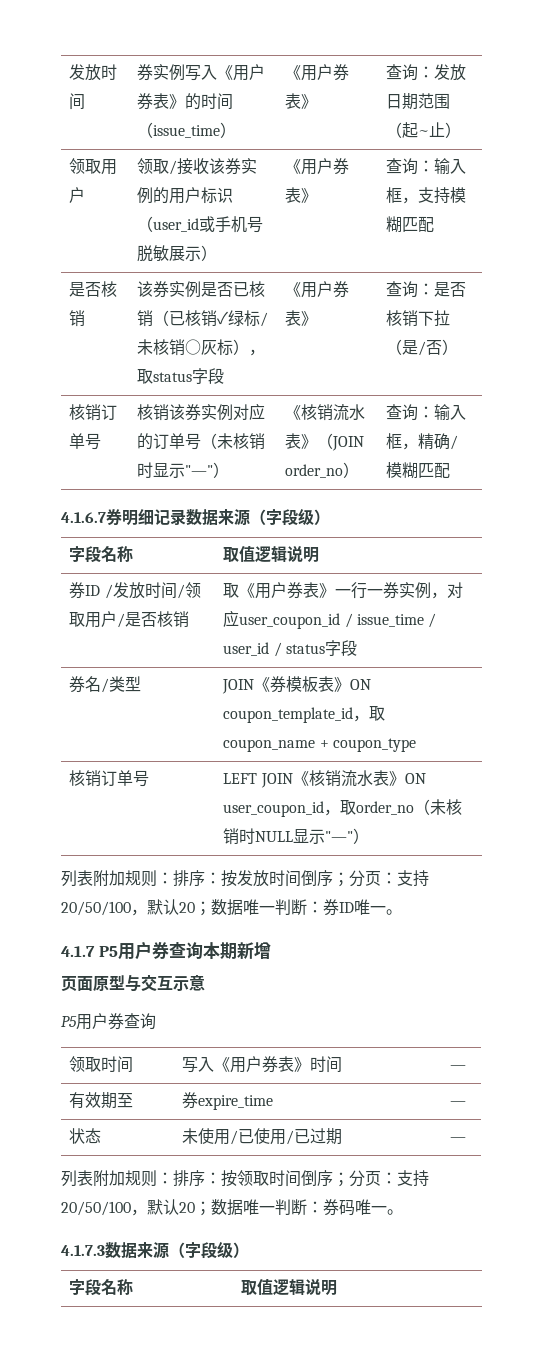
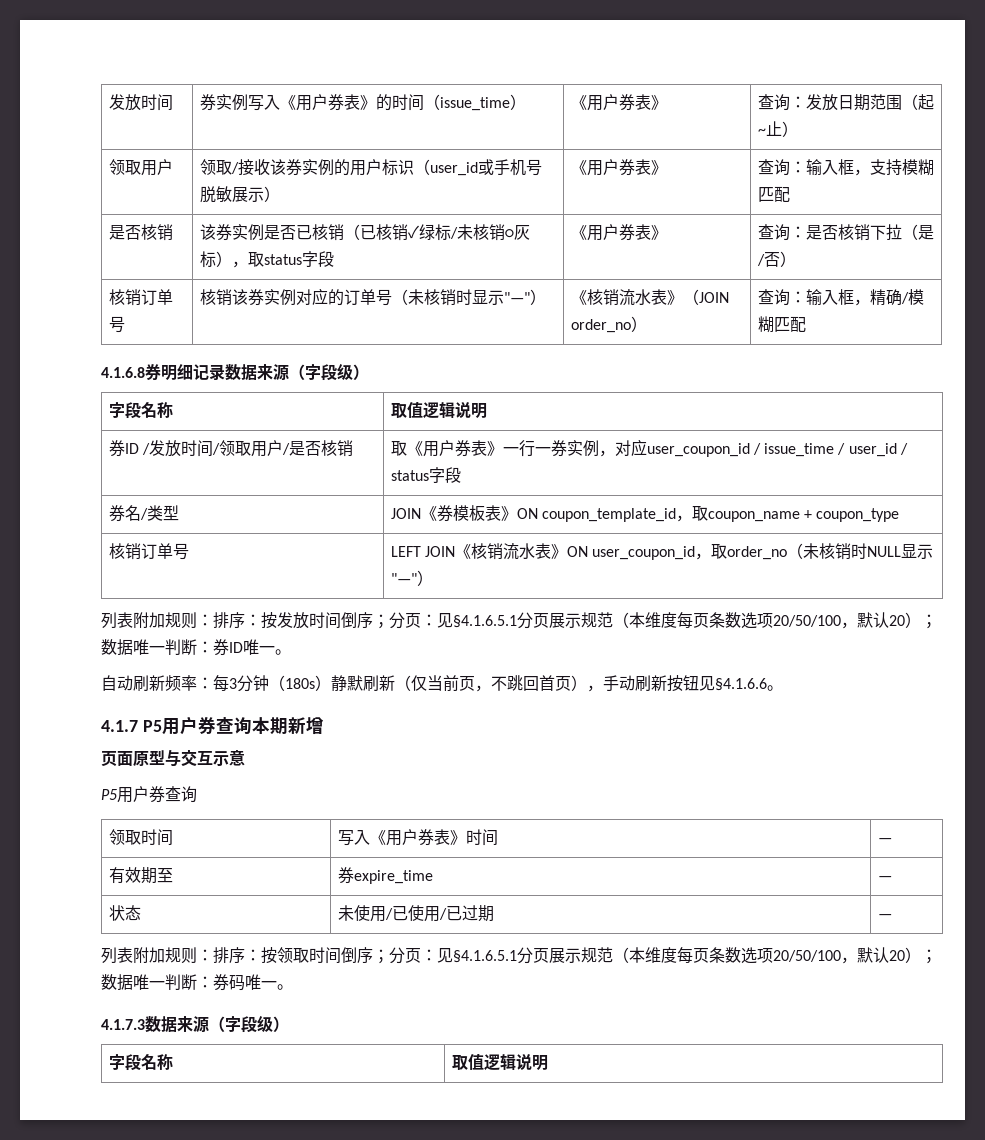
- 4.1.6.7券明细记录数据来源（字段级）
+ 4.1.6.8券明细记录数据来源（字段级）
- 列表附加规则：排序：按发放时间倒序；分页：支持20/50/100，默认20；数据唯一判断：券ID唯一。
+ 列表附加规则：排序：按发放时间倒序；分页：见§4.1.6.5.1分页展示规范（本维度每页条数选项20/50/100，默认20）；数据唯一判断：券ID唯一。
+ 自动刷新频率：每3分钟（180s）静默刷新（仅当前页，不跳回首页），手动刷新按钮见§4.1.6.6。
- 列表附加规则：排序：按领取时间倒序；分页：支持20/50/100，默认20；数据唯一判断：券码唯一。
+ 列表附加规则：排序：按领取时间倒序；分页：见§4.1.6.5.1分页展示规范（本维度每页条数选项20/50/100，默认20）；数据唯一判断：券码唯一。

